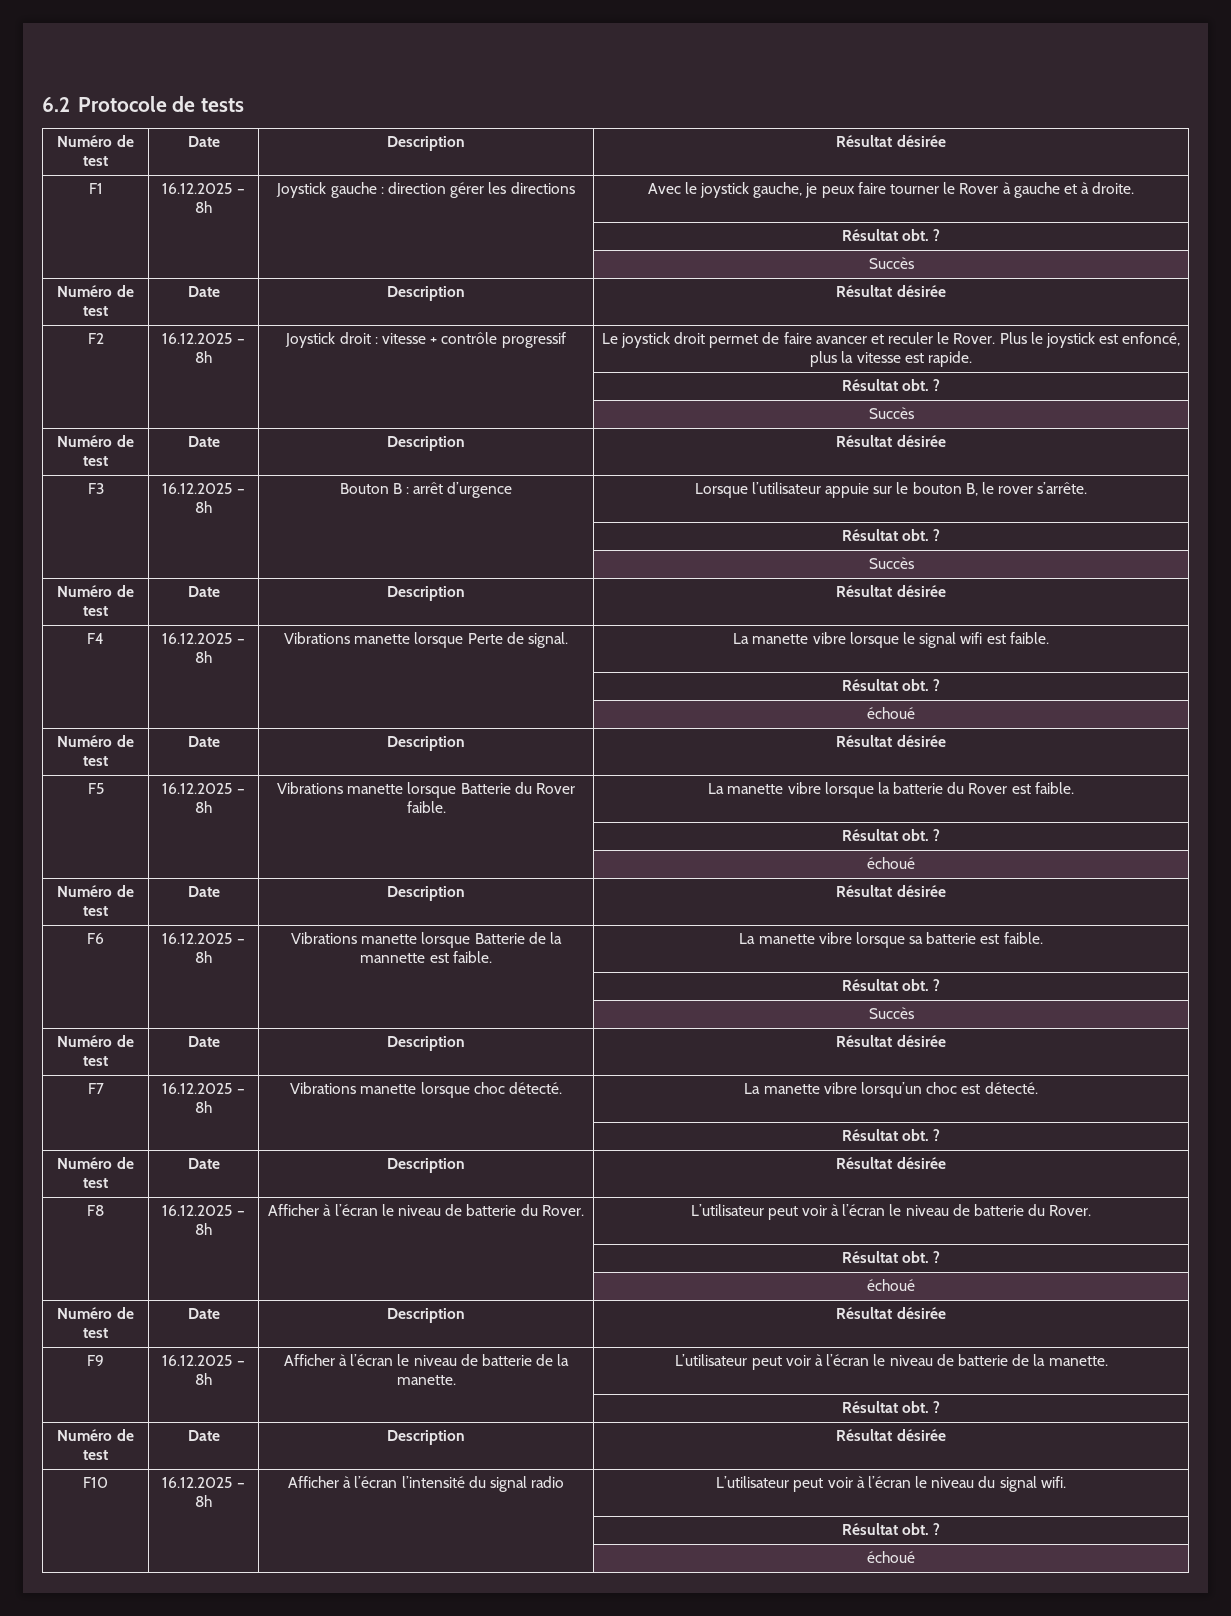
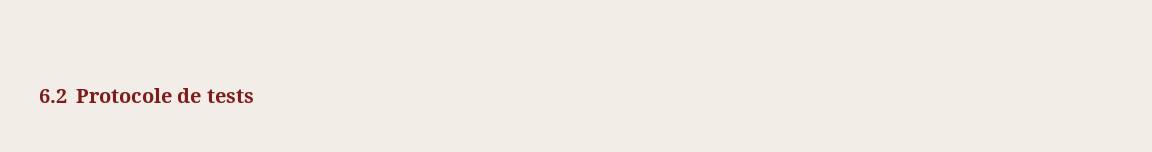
  6.2 Protocole de tests
- Numéro de test | Date | Description | Résultat désirée
- F1 | 16.12.2025 – 8h | Joystick gauche : direction gérer les directions | Avec le joystick gauche, je peux faire tourner le Rover à gauche et à droite.
- | | | Résultat obt. ?
- | | | Succès
- Numéro de test | Date | Description | Résultat désirée
- F2 | 16.12.2025 – 8h | Joystick droit : vitesse + contrôle progressif | Le joystick droit permet de faire avancer et reculer le Rover. Plus le joystick est enfoncé, plus la vitesse est rapide.
- | | | Résultat obt. ?
- | | | Succès
- Numéro de test | Date | Description | Résultat désirée
- F3 | 16.12.2025 – 8h | Bouton B : arrêt d’urgence | Lorsque l’utilisateur appuie sur le bouton B, le rover s’arrête.
- | | | Résultat obt. ?
- | | | Succès
- Numéro de test | Date | Description | Résultat désirée
- F4 | 16.12.2025 – 8h | Vibrations manette lorsque Perte de signal. | La manette vibre lorsque le signal wifi est faible.
- | | | Résultat obt. ?
- | | | échoué
- Numéro de test | Date | Description | Résultat désirée
- F5 | 16.12.2025 – 8h | Vibrations manette lorsque Batterie du Rover faible. | La manette vibre lorsque la batterie du Rover est faible.
- | | | Résultat obt. ?
- | | | échoué
- Numéro de test | Date | Description | Résultat désirée
- F6 | 16.12.2025 – 8h | Vibrations manette lorsque Batterie de la mannette est faible. | La manette vibre lorsque sa batterie est faible.
- | | | Résultat obt. ?
- | | | Succès
- Numéro de test | Date | Description | Résultat désirée
- F7 | 16.12.2025 – 8h | Vibrations manette lorsque choc détecté. | La manette vibre lorsqu’un choc est détecté.
- | | | Résultat obt. ?
- Numéro de test | Date | Description | Résultat désirée
- F8 | 16.12.2025 – 8h | Afficher à l’écran le niveau de batterie du Rover. | L’utilisateur peut voir à l’écran le niveau de batterie du Rover.
- | | | Résultat obt. ?
- | | | échoué
- Numéro de test | Date | Description | Résultat désirée
- F9 | 16.12.2025 – 8h | Afficher à l’écran le niveau de batterie de la manette. | L’utilisateur peut voir à l’écran le niveau de batterie de la manette.
- | | | Résultat obt. ?
- Numéro de test | Date | Description | Résultat désirée
- F10 | 16.12.2025 – 8h | Afficher à l’écran l’intensité du signal radio | L’utilisateur peut voir à l’écran le niveau du signal wifi.
- | | | Résultat obt. ?
- | | | échoué

